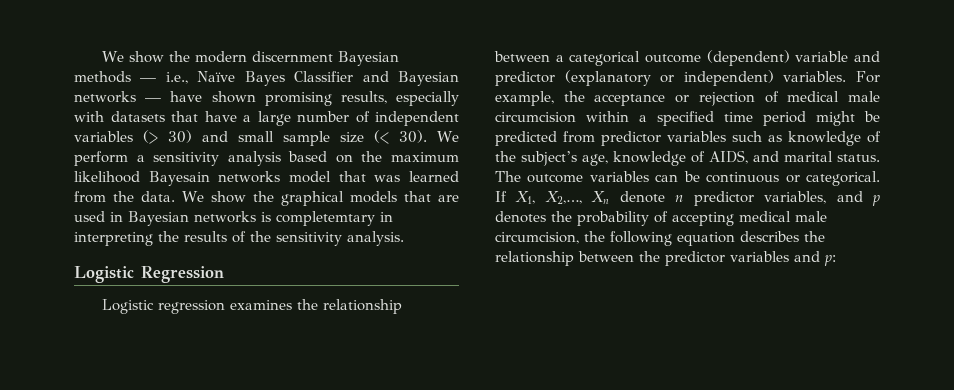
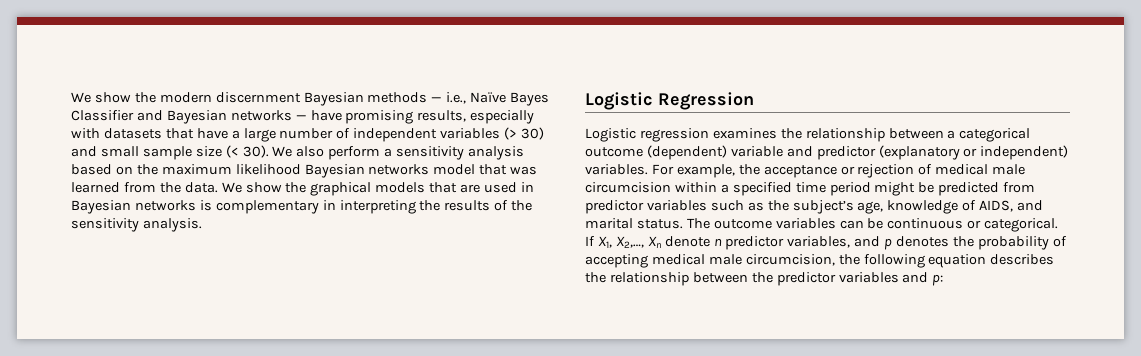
- We show the modern discernment Bayesian methods — i.e., Naïve Bayes Classifier and Bayesian networks — have shown promising results, especially with datasets that have a large number of independent variables (> 30) and small sample size (< 30).
+ We show the modern discernment Bayesian methods — i.e., Naïve Bayes Classifier and Bayesian networks — have promising results, especially with datasets that have a large number of independent variables (> 30) and small sample size (< 30).
- We perform a sensitivity analysis based on the maximum likelihood Bayesain networks model that was learned from the data.
+ We also perform a sensitivity analysis based on the maximum likelihood Bayesian networks model that was learned from the data.
- We show the graphical models that are used in Bayesian networks is completemtary in interpreting the results of the sensitivity analysis.
+ We show the graphical models that are used in Bayesian networks is complementary in interpreting the results of the sensitivity analysis.
- For example, the acceptance or rejection of medical male circumcision within a specified time period might be predicted from predictor variables such as knowledge of the subject’s age, knowledge of AIDS, and marital status.
+ For example, the acceptance or rejection of medical male circumcision within a specified time period might be predicted from predictor variables such as the subject’s age, knowledge of AIDS, and marital status.

